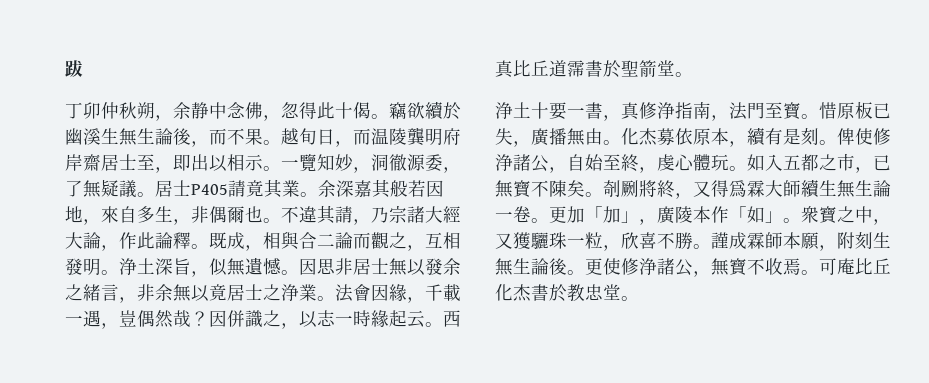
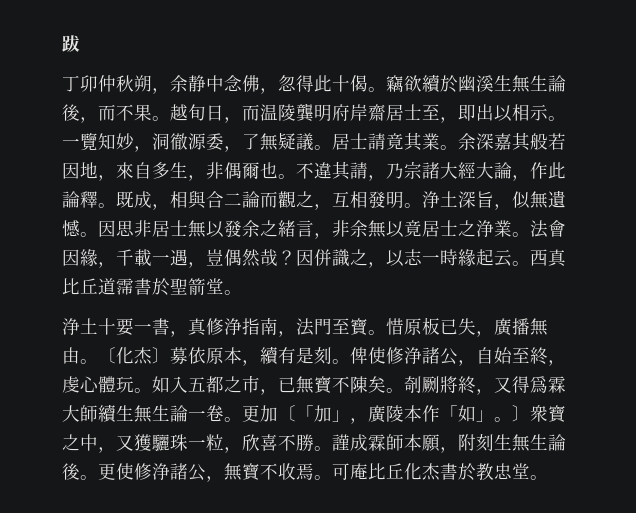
- 居士P405請竟其業。
+ 居士請竟其業。
- 化杰募依原本，續有是刻。
+ 〔化杰〕募依原本，續有是刻。
- 更加「加」，廣陵本作「如」。
+ 更加〔「加」，廣陵本作「如」。
- 衆寶之中，又獲驪珠一粒，欣喜不勝。
+ 〕衆寶之中，又獲驪珠一粒，欣喜不勝。

